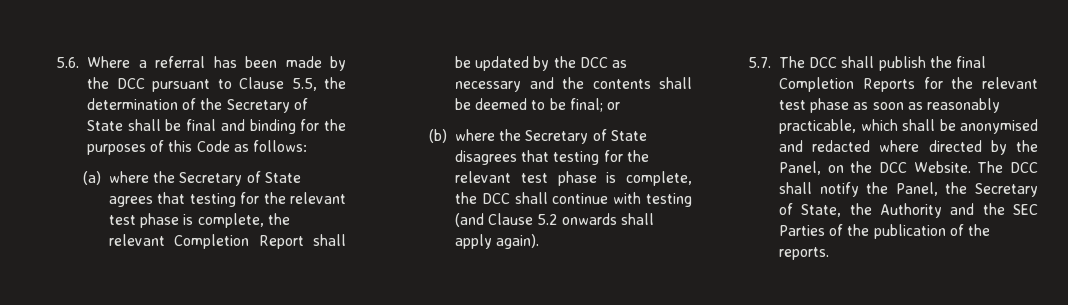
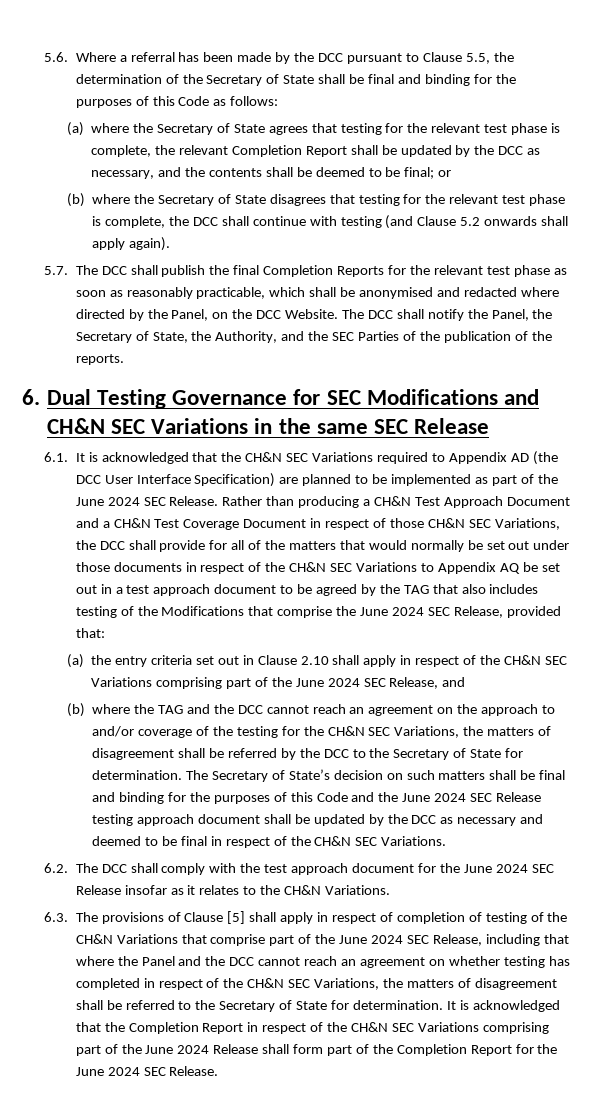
- (a) where the Secretary of State agrees that testing for the relevant test phase is complete, the relevant Completion Report shall be updated by the DCC as necessary and the contents shall be deemed to be final; or
+ (a) where the Secretary of State agrees that testing for the relevant test phase is complete, the relevant Completion Report shall be updated by the DCC as necessary, and the contents shall be deemed to be final; or
- The DCC shall notify the Panel, the Secretary of State, the Authority and the SEC Parties of the publication of the reports.
+ The DCC shall notify the Panel, the Secretary of State, the Authority, and the SEC Parties of the publication of the reports.
+ 6. Dual Testing Governance for SEC Modifications and CH&N SEC Variations in the same SEC Release
+ 6.1. It is acknowledged that the CH&N SEC Variations required to Appendix AD (the DCC User Interface Specification) are planned to be implemented as part of the June 2024 SEC Release. Rather than producing a CH&N Test Approach Document and a CH&N Test Coverage Document in respect of those CH&N SEC Variations, the DCC shall provide for all of the matters that would normally be set out under those documents in respect of the CH&N SEC Variations to Appendix AQ be set out in a test approach document to be agreed by the TAG that also includes testing of the Modifications that comprise the June 2024 SEC Release, provided that:
+ (a) the entry criteria set out in Clause 2.10 shall apply in respect of the CH&N SEC Variations comprising part of the June 2024 SEC Release, and
+ (b) where the TAG and the DCC cannot reach an agreement on the approach to and/or coverage of the testing for the CH&N SEC Variations, the matters of disagreement shall be referred by the DCC to the Secretary of State for determination. The Secretary of State’s decision on such matters shall be final and binding for the purposes of this Code and the June 2024 SEC Release testing approach document shall be updated by the DCC as necessary and deemed to be final in respect of the CH&N SEC Variations.
+ 6.2. The DCC shall comply with the test approach document for the June 2024 SEC Release insofar as it relates to the CH&N Variations.
+ 6.3. The provisions of Clause [5] shall apply in respect of completion of testing of the CH&N Variations that comprise part of the June 2024 SEC Release, including that where the Panel and the DCC cannot reach an agreement on whether testing has completed in respect of the CH&N SEC Variations, the matters of disagreement shall be referred to the Secretary of State for determination. It is acknowledged that the Completion Report in respect of the CH&N SEC Variations comprising part of the June 2024 Release shall form part of the Completion Report for the June 2024 SEC Release.

